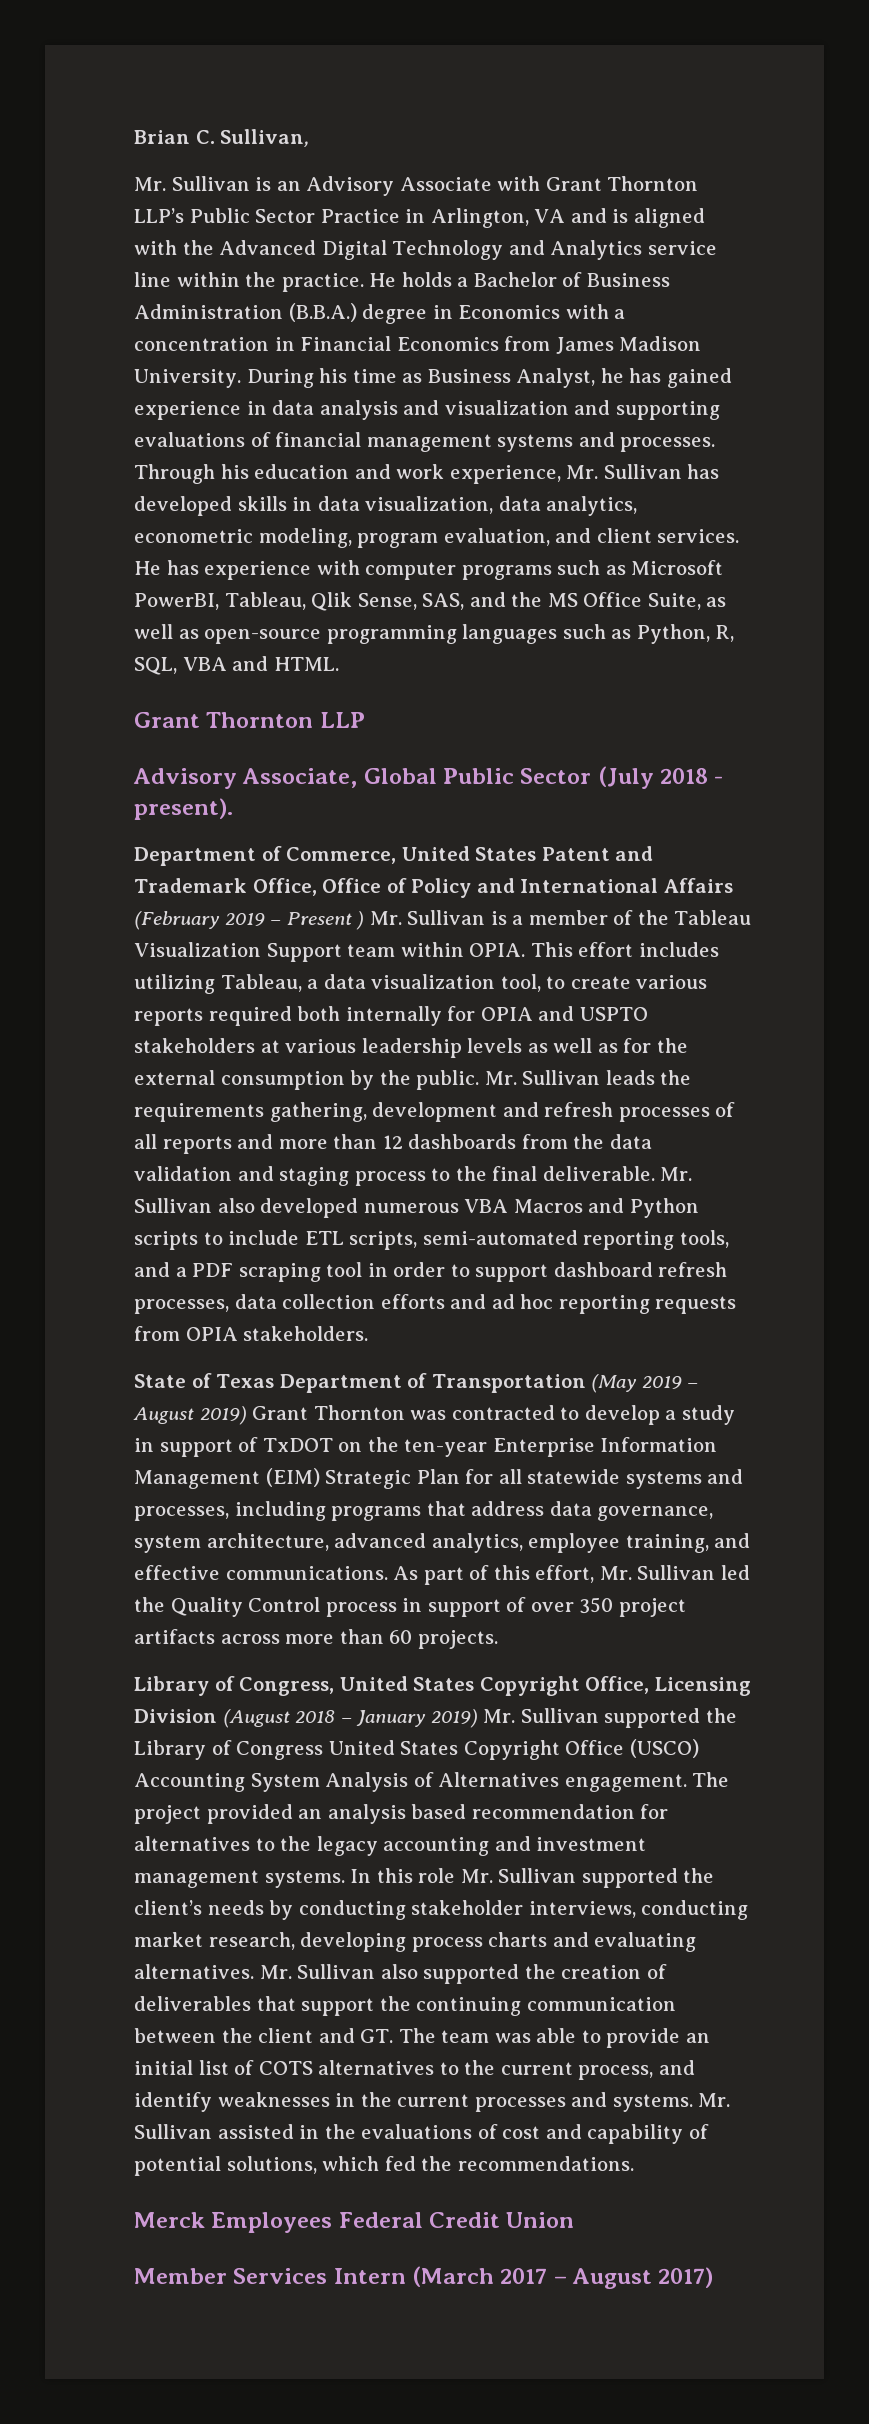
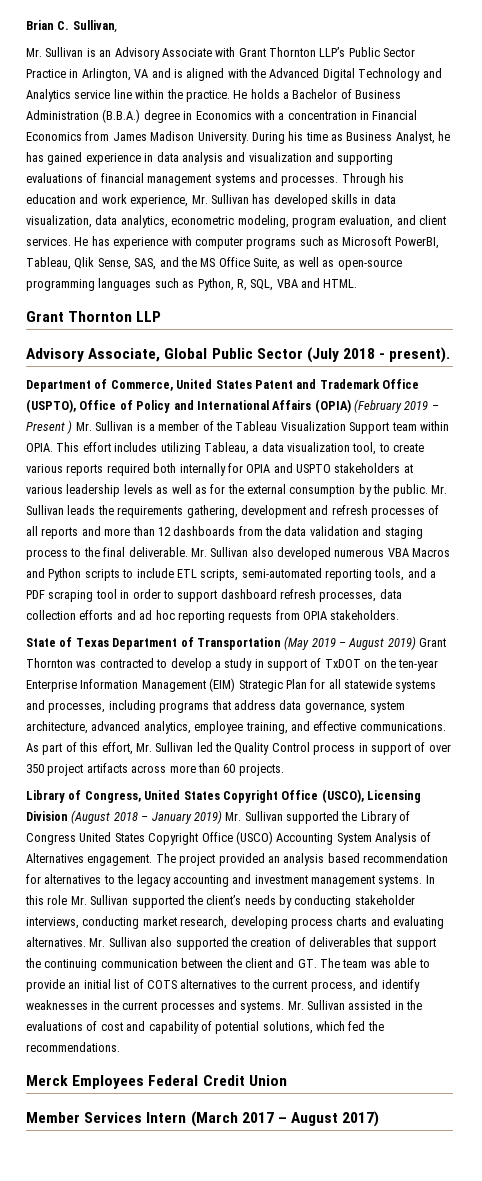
- Department of Commerce, United States Patent and Trademark Office, Office of Policy and International Affairs (February 2019 – Present ) Mr. Sullivan is a member of the Tableau Visualization Support team within OPIA.
+ Department of Commerce, United States Patent and Trademark Office (USPTO), Office of Policy and International Affairs (OPIA) (February 2019 – Present ) Mr. Sullivan is a member of the Tableau Visualization Support team within OPIA.
- Library of Congress, United States Copyright Office, Licensing Division (August 2018 – January 2019) Mr. Sullivan supported the Library of Congress United States Copyright Office (USCO) Accounting System Analysis of Alternatives engagement.
+ Library of Congress, United States Copyright Office (USCO), Licensing Division (August 2018 – January 2019) Mr. Sullivan supported the Library of Congress United States Copyright Office (USCO) Accounting System Analysis of Alternatives engagement.

